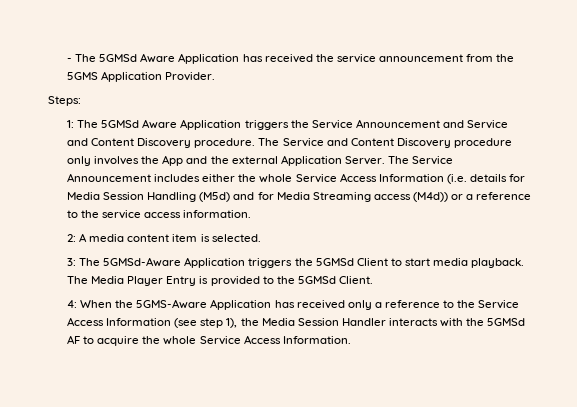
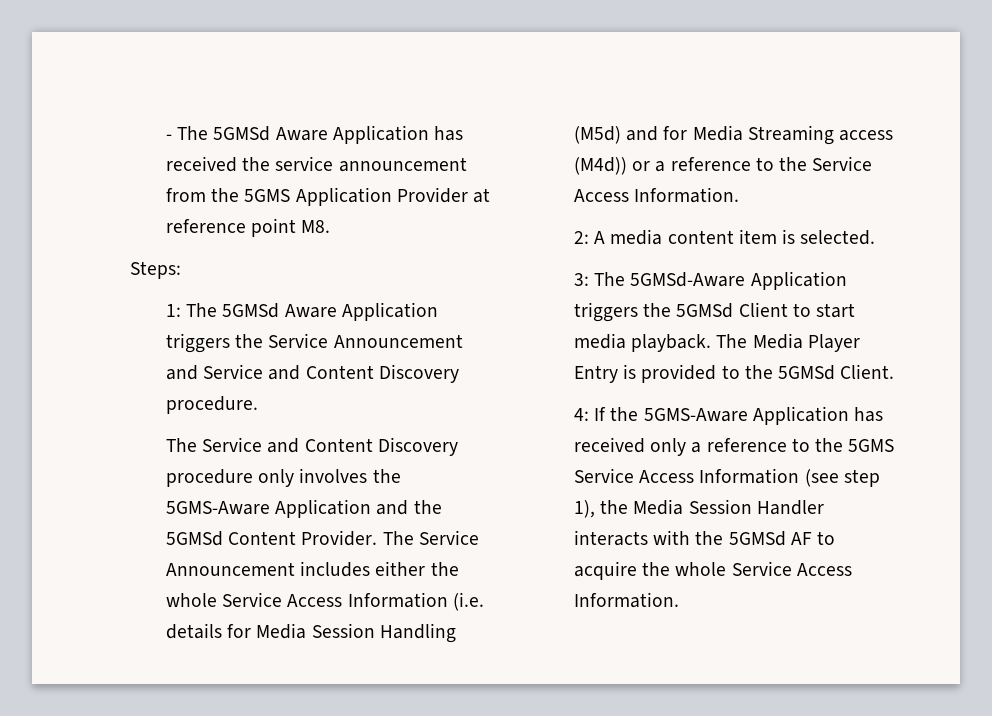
- - The 5GMSd Aware Application has received the service announcement from the 5GMS Application Provider.
+ - The 5GMSd Aware Application has received the service announcement from the 5GMS Application Provider at reference point M8.
- 1: The 5GMSd Aware Application triggers the Service Announcement and Service and Content Discovery procedure. The Service and Content Discovery procedure only involves the App and the external Application Server.
+ 1: The 5GMSd Aware Application triggers the Service Announcement and Service and Content Discovery procedure.
+ The Service and Content Discovery procedure only involves the 5GMS-Aware Application and the 5GMSd Content Provider.
- The Service Announcement includes either the whole Service Access Information (i.e. details for Media Session Handling (M5d) and for Media Streaming access (M4d)) or a reference to the service access information.
+ The Service Announcement includes either the whole Service Access Information (i.e. details for Media Session Handling (M5d) and for Media Streaming access (M4d)) or a reference to the Service Access Information.
- 4: When the 5GMS-Aware Application has received only a reference to the Service Access Information (see step 1), the Media Session Handler interacts with the 5GMSd AF to acquire the whole Service Access Information.
+ 4: If the 5GMS-Aware Application has received only a reference to the 5GMS Service Access Information (see step 1), the Media Session Handler interacts with the 5GMSd AF to acquire the whole Service Access Information.

